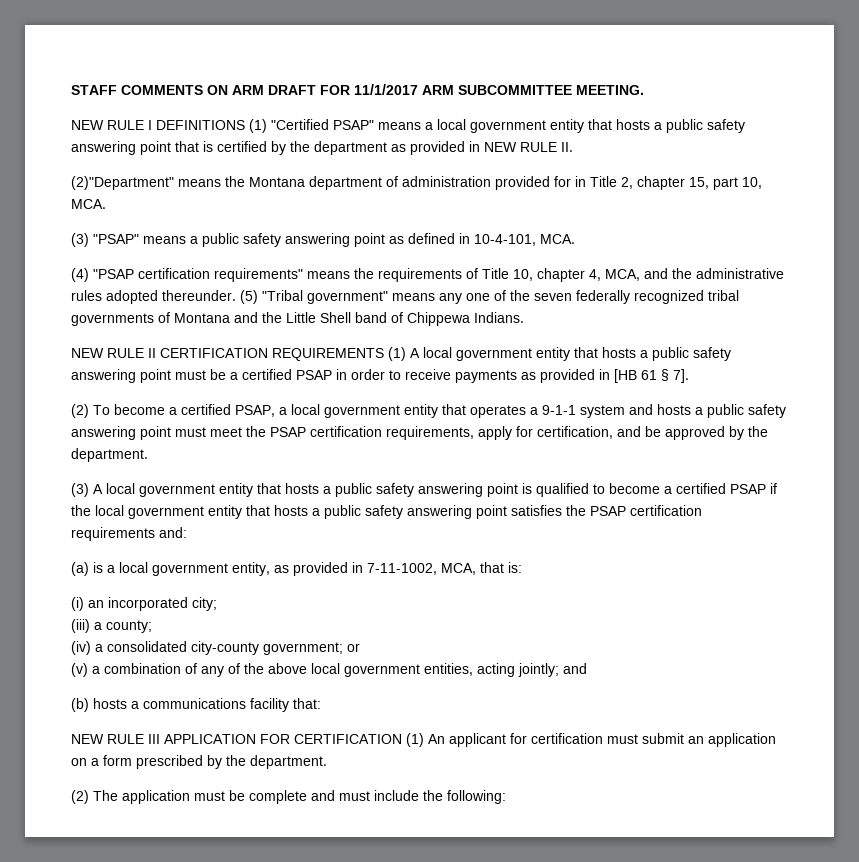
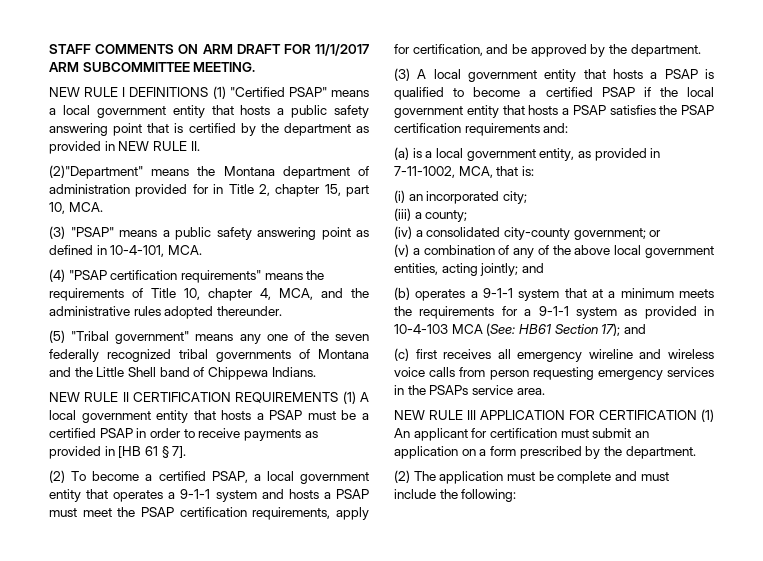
- (4) "PSAP certification requirements" means the requirements of Title 10, chapter 4, MCA, and the administrative rules adopted thereunder. (5) "Tribal government" means any one of the seven federally recognized tribal governments of Montana and the Little Shell band of Chippewa Indians.
+ (4) "PSAP certification requirements" means the requirements of Title 10, chapter 4, MCA, and the administrative rules adopted thereunder.
+ (5) "Tribal government" means any one of the seven federally recognized tribal governments of Montana and the Little Shell band of Chippewa Indians.
- NEW RULE II CERTIFICATION REQUIREMENTS (1) A local government entity that hosts a public safety answering point must be a certified PSAP in order to receive payments as provided in [HB 61 § 7].
+ NEW RULE II CERTIFICATION REQUIREMENTS (1) A local government entity that hosts a PSAP must be a certified PSAP in order to receive payments as provided in [HB 61 § 7].
- (2) To become a certified PSAP, a local government entity that operates a 9-1-1 system and hosts a public safety answering point must meet the PSAP certification requirements, apply for certification, and be approved by the department.
+ (2) To become a certified PSAP, a local government entity that operates a 9-1-1 system and hosts a PSAP must meet the PSAP certification requirements, apply for certification, and be approved by the department.
- (3) A local government entity that hosts a public safety answering point is qualified to become a certified PSAP if the local government entity that hosts a public safety answering point satisfies the PSAP certification requirements and:
+ (3) A local government entity that hosts a PSAP is qualified to become a certified PSAP if the local government entity that hosts a PSAP satisfies the PSAP certification requirements and:
- (b) hosts a communications facility that:
+ (b) operates a 9-1-1 system that at a minimum meets the requirements for a 9-1-1 system as provided in 10-4-103 MCA (See: HB61 Section 17); and
+ (c) first receives all emergency wireline and wireless voice calls from person requesting emergency services in the PSAPs service area.

